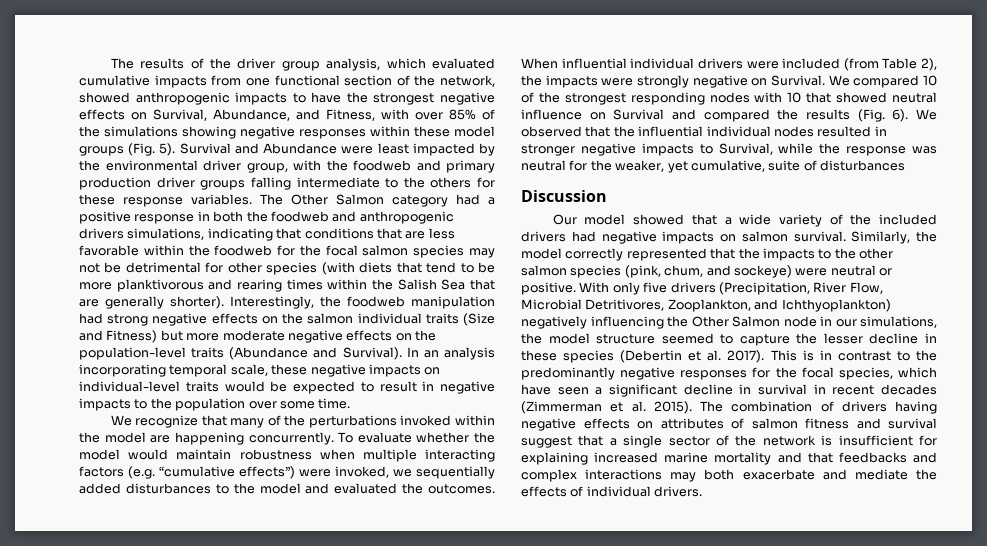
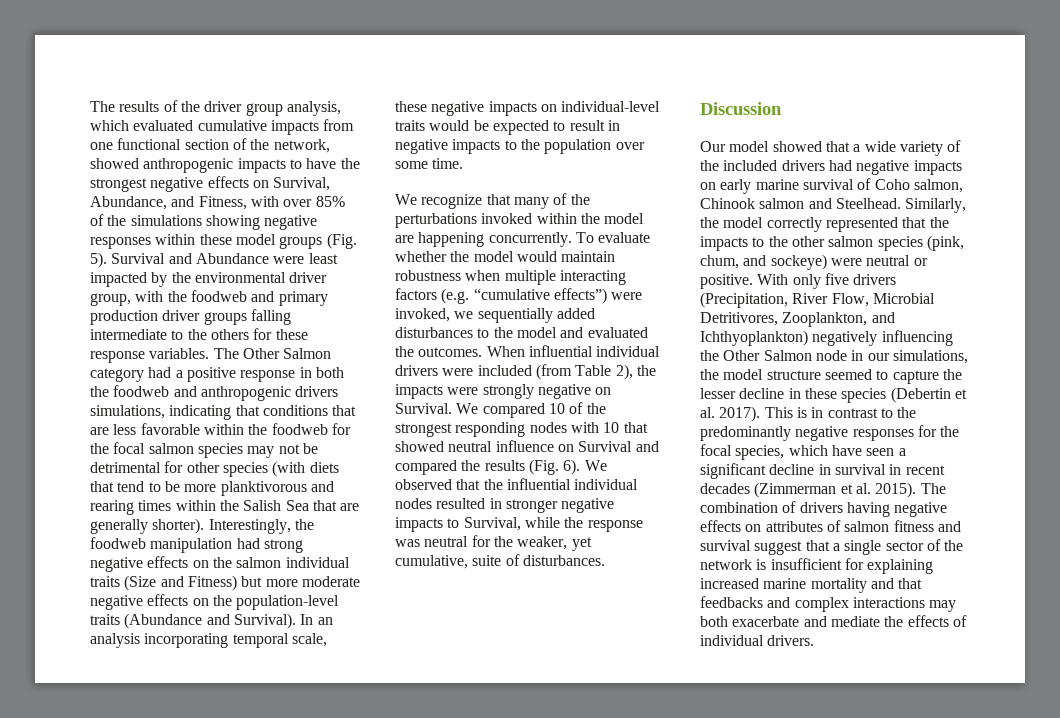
- We observed that the influential individual nodes resulted in stronger negative impacts to Survival, while the response was neutral for the weaker, yet cumulative, suite of disturbances
+ We observed that the influential individual nodes resulted in stronger negative impacts to Survival, while the response was neutral for the weaker, yet cumulative, suite of disturbances.
- Our model showed that a wide variety of the included drivers had negative impacts on salmon survival.
+ Our model showed that a wide variety of the included drivers had negative impacts on early marine survival of Coho salmon, Chinook salmon and Steelhead.

